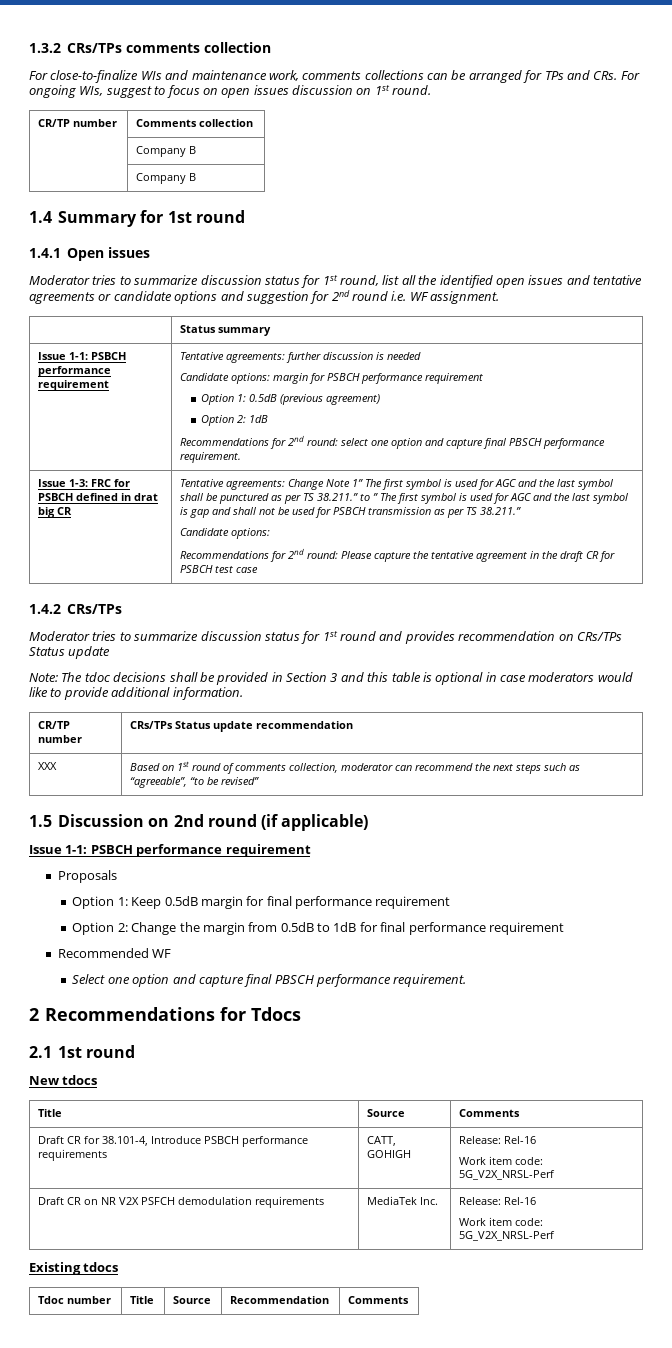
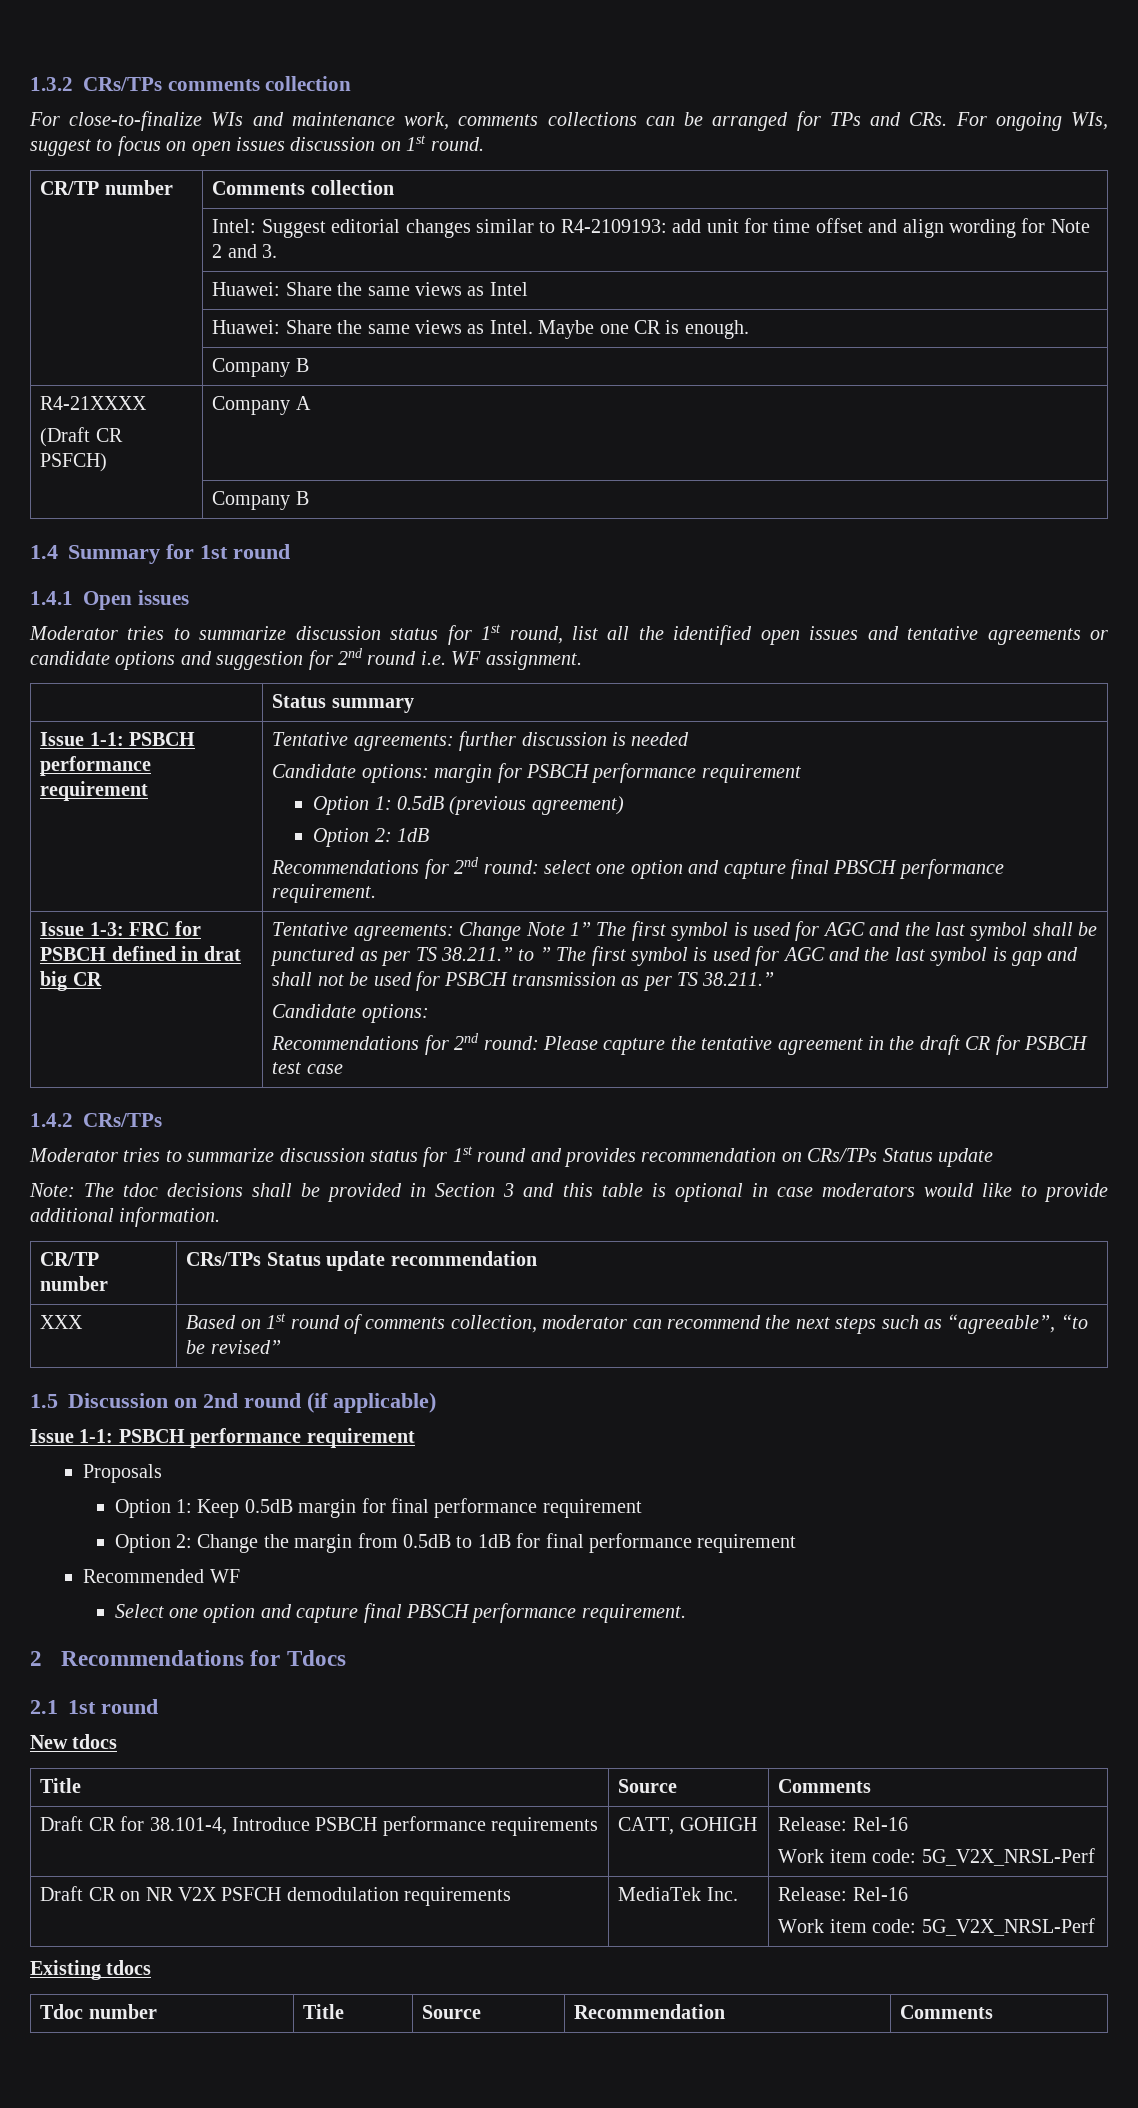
  CR/TP number | Comments collection
+ | Intel: Suggest editorial changes similar to R4-2109193: add unit for time offset and align wording for Note 2 and 3.
+ | Huawei: Share the same views as Intel
+ | Huawei: Share the same views as Intel. Maybe one CR is enough.
  | Company B
+ R4-21XXXX
+ (Draft CR PSFCH) | Company A

